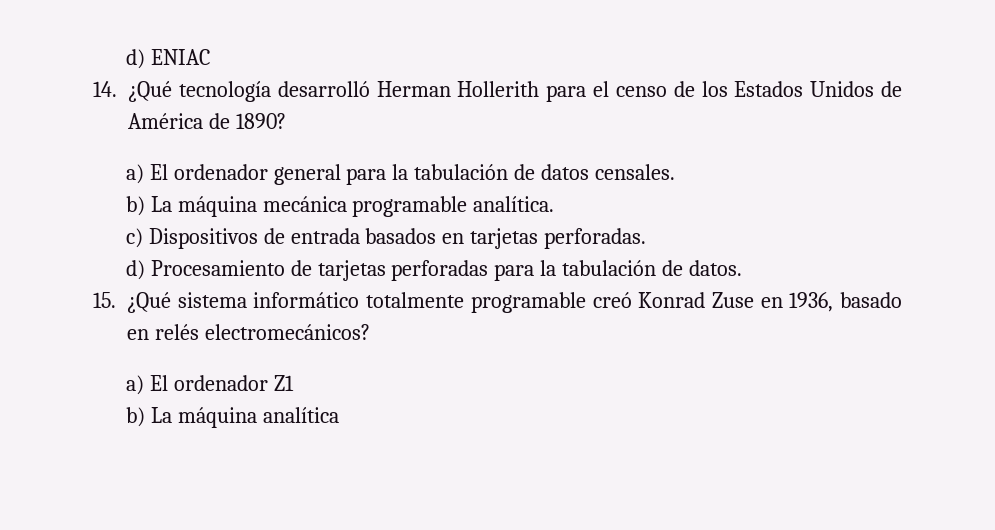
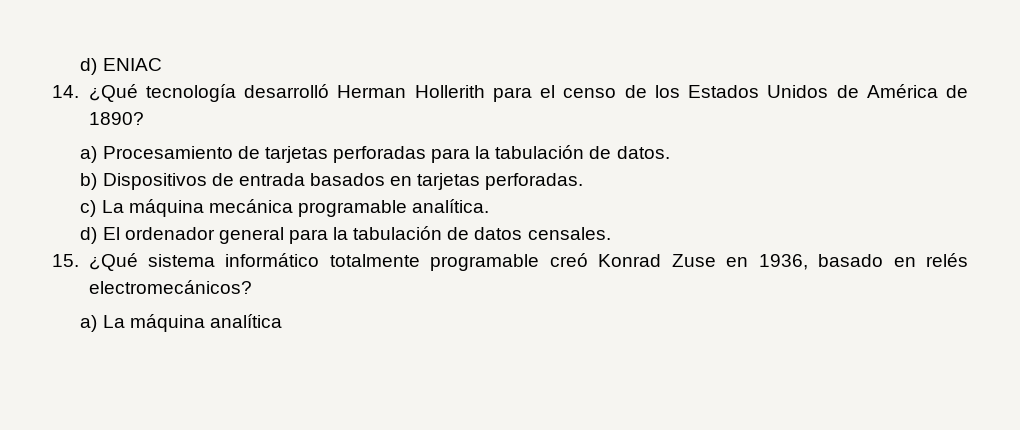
- a) El ordenador general para la tabulación de datos censales.
+ a) Procesamiento de tarjetas perforadas para la tabulación de datos.
+ b) Dispositivos de entrada basados en tarjetas perforadas.
+ c) La máquina mecánica programable analítica.
+ d) El ordenador general para la tabulación de datos censales.
- b) La máquina mecánica programable analítica.
- c) Dispositivos de entrada basados en tarjetas perforadas.
- d) Procesamiento de tarjetas perforadas para la tabulación de datos.
- a) El ordenador Z1
- b) La máquina analítica
+ a) La máquina analítica

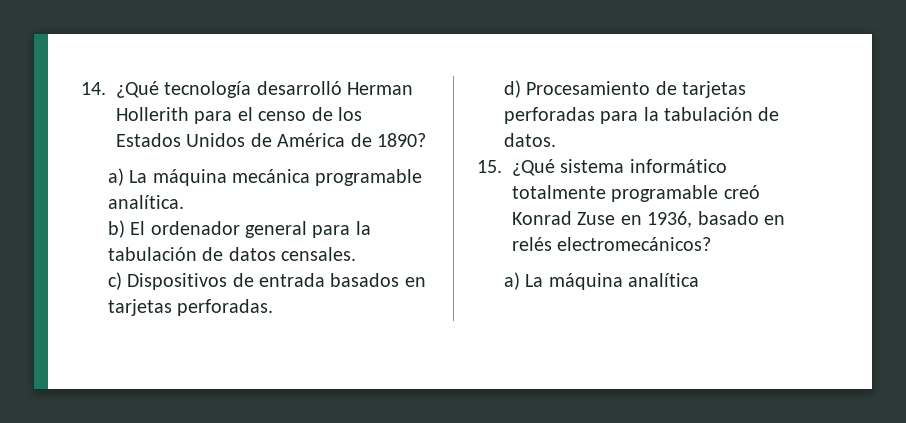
- d) ENIAC
- a) Procesamiento de tarjetas perforadas para la tabulación de datos.
+ a) La máquina mecánica programable analítica.
+ b) El ordenador general para la tabulación de datos censales.
+ c) Dispositivos de entrada basados en tarjetas perforadas.
+ d) Procesamiento de tarjetas perforadas para la tabulación de datos.
- b) Dispositivos de entrada basados en tarjetas perforadas.
- c) La máquina mecánica programable analítica.
- d) El ordenador general para la tabulación de datos censales.

